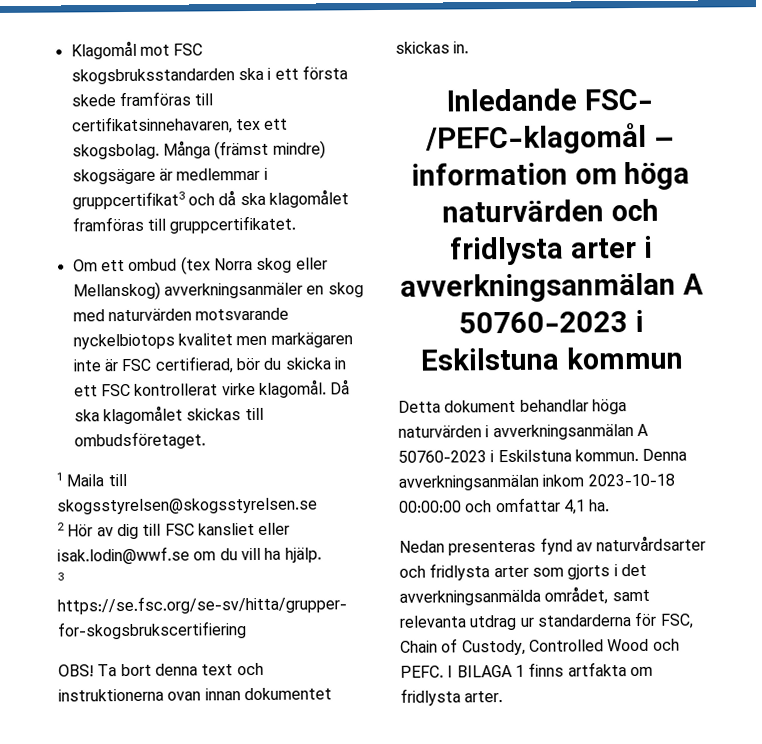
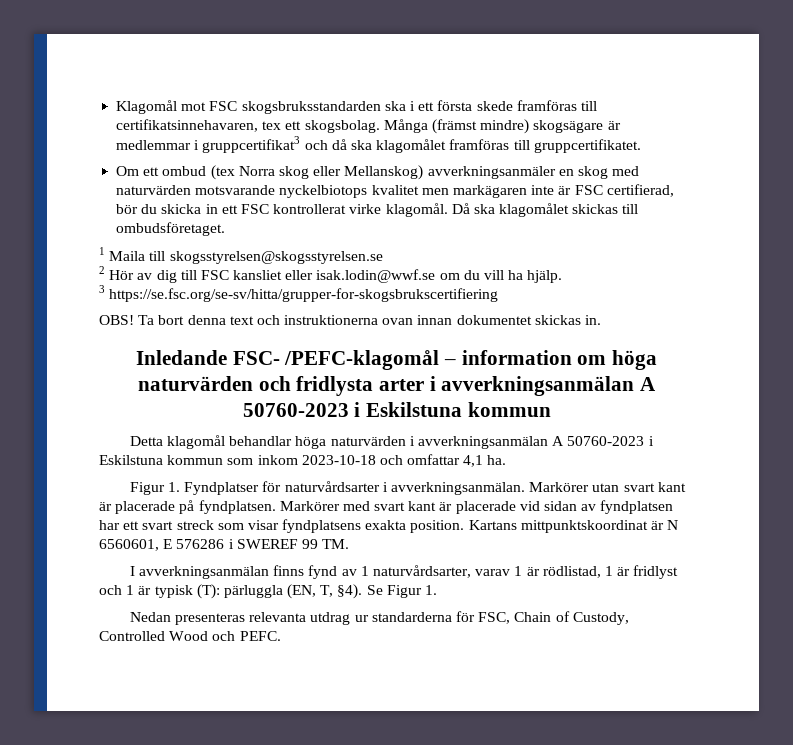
- Detta dokument behandlar höga naturvärden i avverkningsanmälan A 50760-2023 i Eskilstuna kommun. Denna avverkningsanmälan inkom 2023-10-18 00:00:00 och omfattar 4,1 ha.
+ Detta klagomål behandlar höga naturvärden i avverkningsanmälan A 50760-2023 i Eskilstuna kommun som inkom 2023-10-18 och omfattar 4,1 ha.
- Nedan presenteras fynd av naturvårdsarter och fridlysta arter som gjorts i det avverkningsanmälda området, samt relevanta utdrag ur standarderna för FSC, Chain of Custody, Controlled Wood och PEFC. I BILAGA 1 finns artfakta om fridlysta arter.
+ Figur 1. Fyndplatser för naturvårdsarter i avverkningsanmälan. Markörer utan svart kant är placerade på fyndplatsen. Markörer med svart kant är placerade vid sidan av fyndplatsen har ett svart streck som visar fyndplatsens exakta position. Kartans mittpunktskoordinat är N 6560601, E 576286 i SWEREF 99 TM.
+ I avverkningsanmälan finns fynd av 1 naturvårdsarter, varav 1 är rödlistad, 1 är fridlyst och 1 är typisk (T): pärluggla (EN, T, §4). Se Figur 1.
+ Nedan presenteras relevanta utdrag ur standarderna för FSC, Chain of Custody, Controlled Wood och PEFC.

